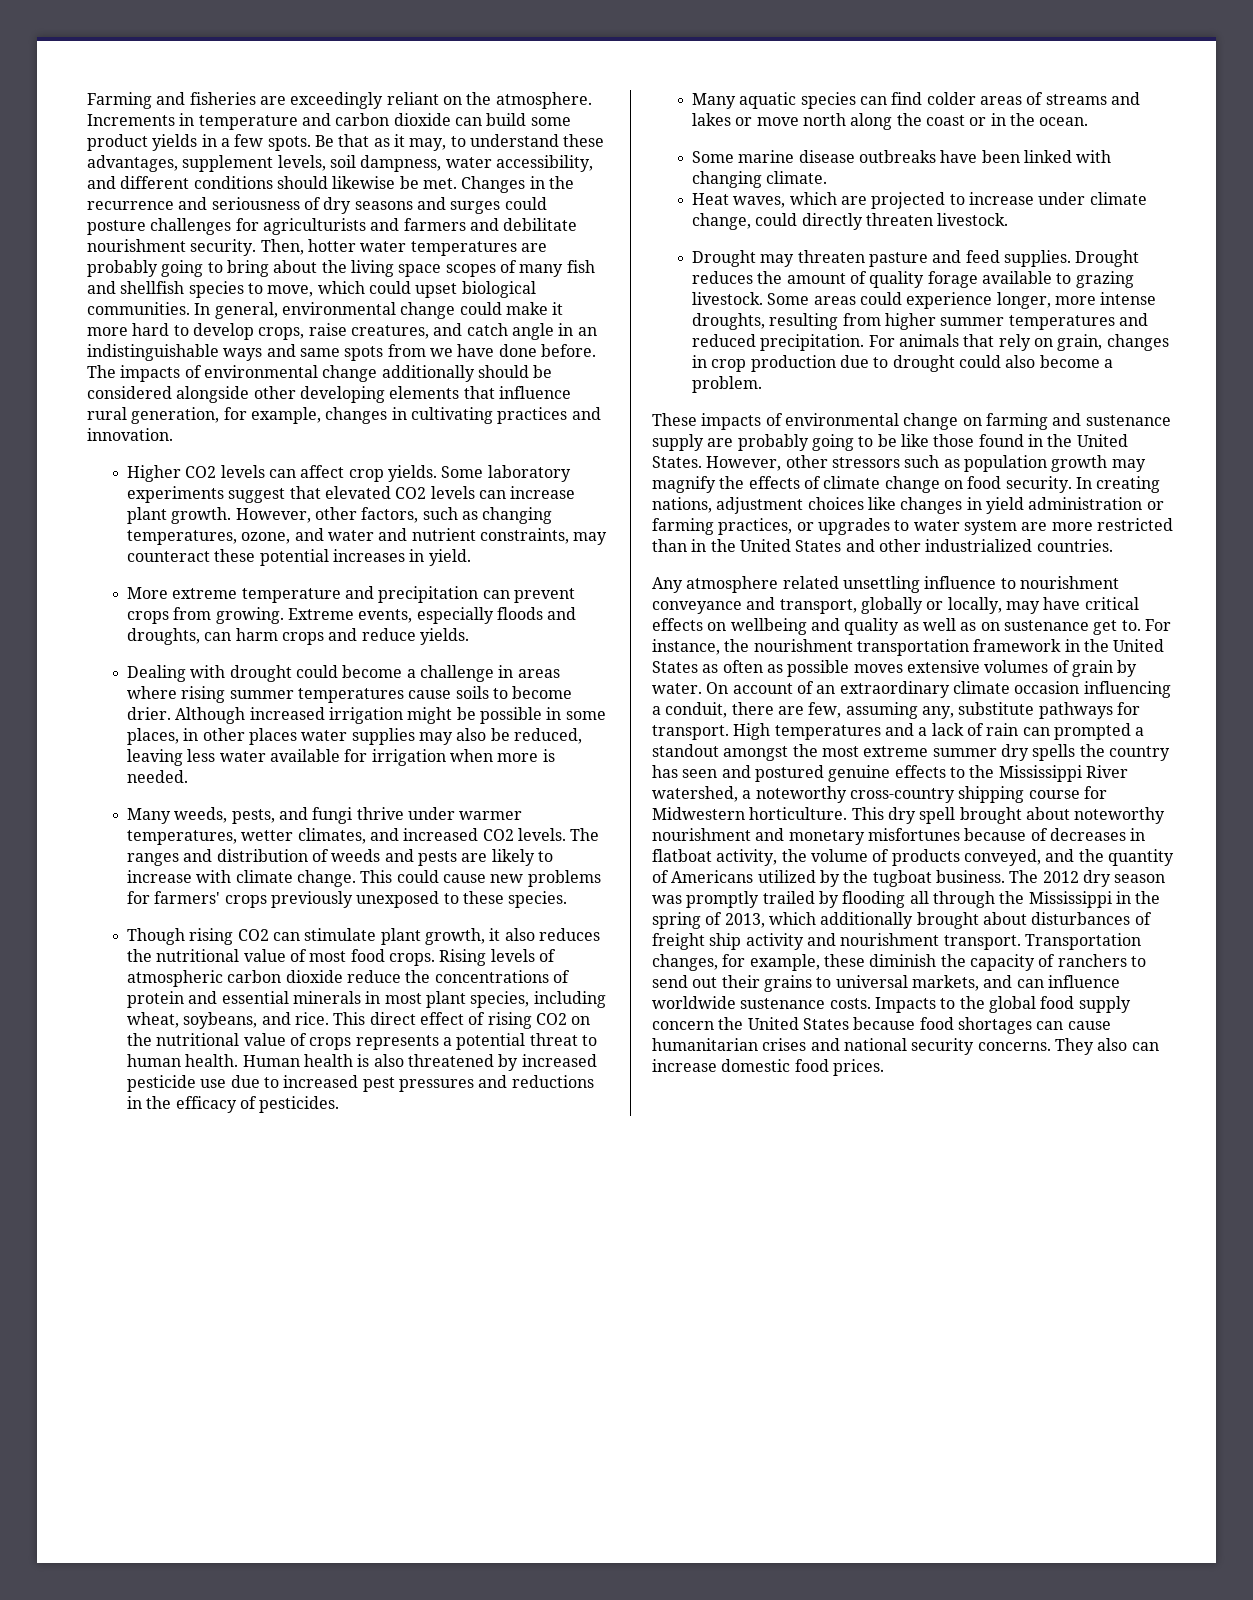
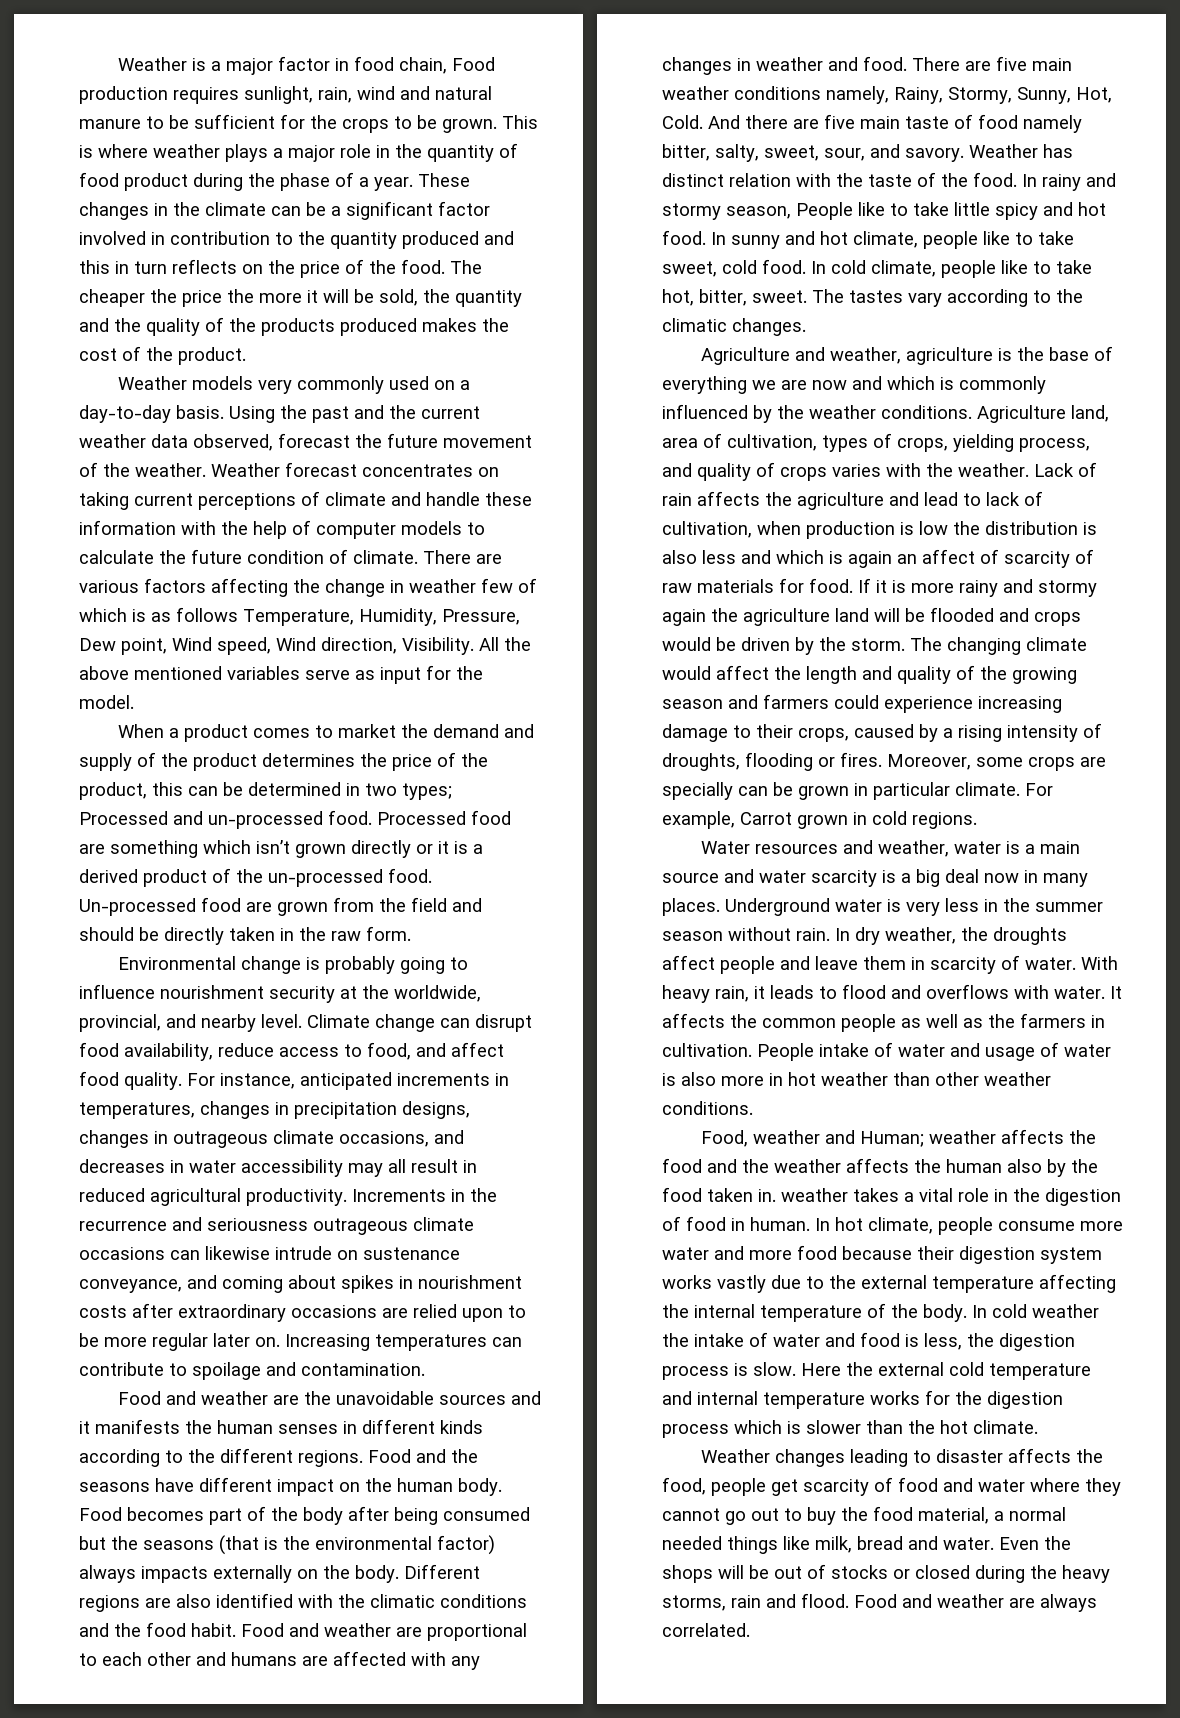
- Farming and fisheries are exceedingly reliant on the atmosphere. Increments in temperature and carbon dioxide can build some product yields in a few spots. Be that as it may, to understand these advantages, supplement levels, soil dampness, water accessibility, and different conditions should likewise be met. Changes in the recurrence and seriousness of dry seasons and surges could posture challenges for agriculturists and farmers and debilitate nourishment security. Then, hotter water temperatures are probably going to bring about the living space scopes of many fish and shellfish species to move, which could upset biological communities. In general, environmental change could make it more hard to develop crops, raise creatures, and catch angle in an indistinguishable ways and same spots from we have done before. The impacts of environmental change additionally should be considered alongside other developing elements that influence rural generation, for example, changes in cultivating practices and innovation.
- Higher CO2 levels can affect crop yields. Some laboratory experiments suggest that elevated CO2 levels can increase plant growth. However, other factors, such as changing temperatures, ozone, and water and nutrient constraints, may counteract these potential increases in yield.
- More extreme temperature and precipitation can prevent crops from growing. Extreme events, especially floods and droughts, can harm crops and reduce yields.
- Dealing with drought could become a challenge in areas where rising summer temperatures cause soils to become drier. Although increased irrigation might be possible in some places, in other places water supplies may also be reduced, leaving less water available for irrigation when more is needed.
- Many weeds, pests, and fungi thrive under warmer temperatures, wetter climates, and increased CO2 levels. The ranges and distribution of weeds and pests are likely to increase with climate change. This could cause new problems for farmers' crops previously unexposed to these species.
- Though rising CO2 can stimulate plant growth, it also reduces the nutritional value of most food crops. Rising levels of atmospheric carbon dioxide reduce the concentrations of protein and essential minerals in most plant species, including wheat, soybeans, and rice. This direct effect of rising CO2 on the nutritional value of crops represents a potential threat to human health. Human health is also threatened by increased pesticide use due to increased pest pressures and reductions in the efficacy of pesticides.
- Many aquatic species can find colder areas of streams and lakes or move north along the coast or in the ocean.
- Some marine disease outbreaks have been linked with changing climate.
- Heat waves, which are projected to increase under climate change, could directly threaten livestock.
- Drought may threaten pasture and feed supplies. Drought reduces the amount of quality forage available to grazing livestock. Some areas could experience longer, more intense droughts, resulting from higher summer temperatures and reduced precipitation. For animals that rely on grain, changes in crop production due to drought could also become a problem.
- These impacts of environmental change on farming and sustenance supply are probably going to be like those found in the United States. However, other stressors such as population growth may magnify the effects of climate change on food security. In creating nations, adjustment choices like changes in yield administration or farming practices, or upgrades to water system are more restricted than in the United States and other industrialized countries.
- Any atmosphere related unsettling influence to nourishment conveyance and transport, globally or locally, may have critical effects on wellbeing and quality as well as on sustenance get to. For instance, the nourishment transportation framework in the United States as often as possible moves extensive volumes of grain by water. On account of an extraordinary climate occasion influencing a conduit, there are few, assuming any, substitute pathways for transport. High temperatures and a lack of rain can prompted a standout amongst the most extreme summer dry spells the country has seen and postured genuine effects to the Mississippi River watershed, a noteworthy cross-country shipping course for Midwestern horticulture. This dry spell brought about noteworthy nourishment and monetary misfortunes because of decreases in flatboat activity, the volume of products conveyed, and the quantity of Americans utilized by the tugboat business. The 2012 dry season was promptly trailed by flooding all through the Mississippi in the spring of 2013, which additionally brought about disturbances of freight ship activity and nourishment transport. Transportation changes, for example, these diminish the capacity of ranchers to send out their grains to universal markets, and can influence worldwide sustenance costs. Impacts to the global food supply concern the United States because food shortages can cause humanitarian crises and national security concerns. They also can increase domestic food prices.
+ Weather is a major factor in food chain, Food production requires sunlight, rain, wind and natural manure to be sufficient for the crops to be grown. This is where weather plays a major role in the quantity of food product during the phase of a year. These changes in the climate can be a significant factor involved in contribution to the quantity produced and this in turn reflects on the price of the food. The cheaper the price the more it will be sold, the quantity and the quality of the products produced makes the cost of the product.
+ Weather models very commonly used on a day-to-day basis. Using the past and the current weather data observed, forecast the future movement of the weather. Weather forecast concentrates on taking current perceptions of climate and handle these information with the help of computer models to calculate the future condition of climate. There are various factors affecting the change in weather few of which is as follows Temperature, Humidity, Pressure, Dew point, Wind speed, Wind direction, Visibility. All the above mentioned variables serve as input for the model.
+ When a product comes to market the demand and supply of the product determines the price of the product, this can be determined in two types; Processed and un-processed food. Processed food are something which isn’t grown directly or it is a derived product of the un-processed food. Un-processed food are grown from the field and should be directly taken in the raw form.
+ Environmental change is probably going to influence nourishment security at the worldwide, provincial, and nearby level. Climate change can disrupt food availability, reduce access to food, and affect food quality. For instance, anticipated increments in temperatures, changes in precipitation designs, changes in outrageous climate occasions, and decreases in water accessibility may all result in reduced agricultural productivity. Increments in the recurrence and seriousness outrageous climate occasions can likewise intrude on sustenance conveyance, and coming about spikes in nourishment costs after extraordinary occasions are relied upon to be more regular later on. Increasing temperatures can contribute to spoilage and contamination.
+ Food and weather are the unavoidable sources and it manifests the human senses in different kinds according to the different regions. Food and the seasons have different impact on the human body. Food becomes part of the body after being consumed but the seasons (that is the environmental factor) always impacts externally on the body. Different regions are also identified with the climatic conditions and the food habit. Food and weather are proportional to each other and humans are affected with any changes in weather and food. There are five main weather conditions namely, Rainy, Stormy, Sunny, Hot, Cold. And there are five main taste of food namely bitter, salty, sweet, sour, and savory. Weather has distinct relation with the taste of the food. In rainy and stormy season, People like to take little spicy and hot food. In sunny and hot climate, people like to take sweet, cold food. In cold climate, people like to take hot, bitter, sweet. The tastes vary according to the climatic changes.
+ Agriculture and weather, agriculture is the base of everything we are now and which is commonly influenced by the weather conditions. Agriculture land, area of cultivation, types of crops, yielding process, and quality of crops varies with the weather. Lack of rain affects the agriculture and lead to lack of cultivation, when production is low the distribution is also less and which is again an affect of scarcity of raw materials for food. If it is more rainy and stormy again the agriculture land will be flooded and crops would be driven by the storm. The changing climate would affect the length and quality of the growing season and farmers could experience increasing damage to their crops, caused by a rising intensity of droughts, flooding or fires. Moreover, some crops are specially can be grown in particular climate. For example, Carrot grown in cold regions.
+ Water resources and weather, water is a main source and water scarcity is a big deal now in many places. Underground water is very less in the summer season without rain. In dry weather, the droughts affect people and leave them in scarcity of water. With heavy rain, it leads to flood and overflows with water. It affects the common people as well as the farmers in cultivation. People intake of water and usage of water is also more in hot weather than other weather conditions.
+ Food, weather and Human; weather affects the food and the weather affects the human also by the food taken in. weather takes a vital role in the digestion of food in human. In hot climate, people consume more water and more food because their digestion system works vastly due to the external temperature affecting the internal temperature of the body. In cold weather the intake of water and food is less, the digestion process is slow. Here the external cold temperature and internal temperature works for the digestion process which is slower than the hot climate.
+ Weather changes leading to disaster affects the food, people get scarcity of food and water where they cannot go out to buy the food material, a normal needed things like milk, bread and water. Even the shops will be out of stocks or closed during the heavy storms, rain and flood. Food and weather are always correlated.

